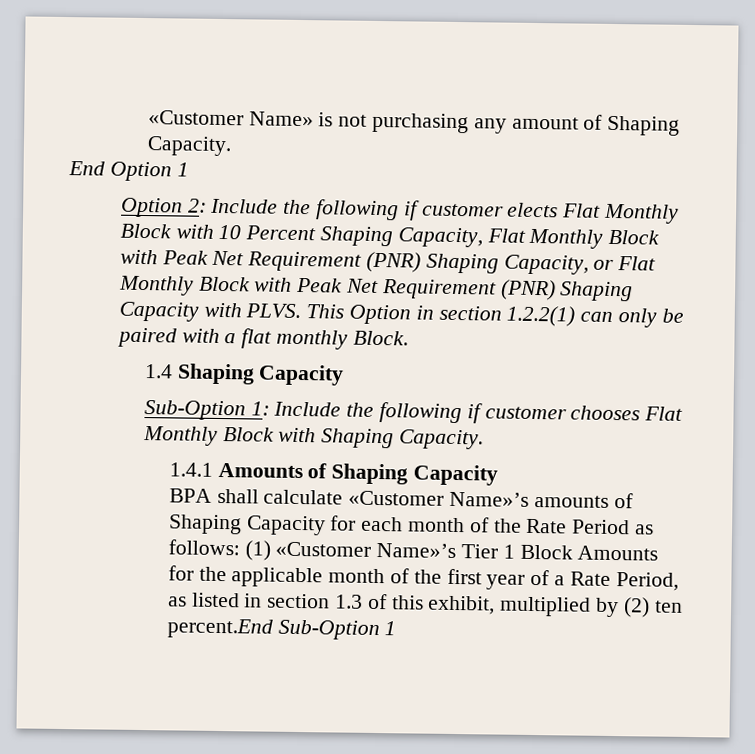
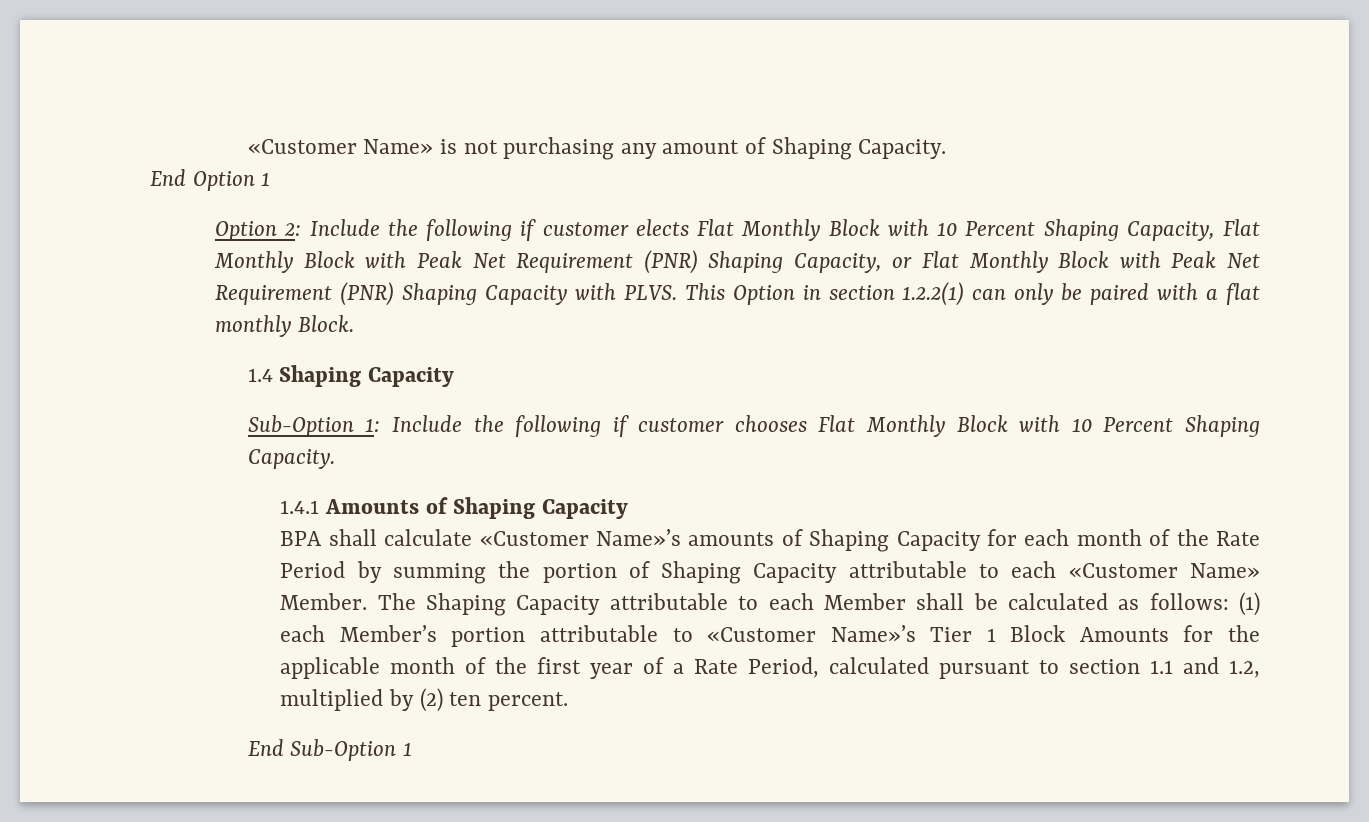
- Sub-Option 1: Include the following if customer chooses Flat Monthly Block with Shaping Capacity.
+ Sub-Option 1: Include the following if customer chooses Flat Monthly Block with 10 Percent Shaping Capacity.
- BPA shall calculate «Customer Name»’s amounts of Shaping Capacity for each month of the Rate Period as follows: (1) «Customer Name»’s Tier 1 Block Amounts for the applicable month of the first year of a Rate Period, as listed in section 1.3 of this exhibit, multiplied by (2) ten percent.End Sub-Option 1
+ BPA shall calculate «Customer Name»’s amounts of Shaping Capacity for each month of the Rate Period by summing the portion of Shaping Capacity attributable to each «Customer Name» Member. The Shaping Capacity attributable to each Member shall be calculated as follows: (1) each Member’s portion attributable to «Customer Name»’s Tier 1 Block Amounts for the applicable month of the first year of a Rate Period, calculated pursuant to section 1.1 and 1.2, multiplied by (2) ten percent.
+ End Sub-Option 1

